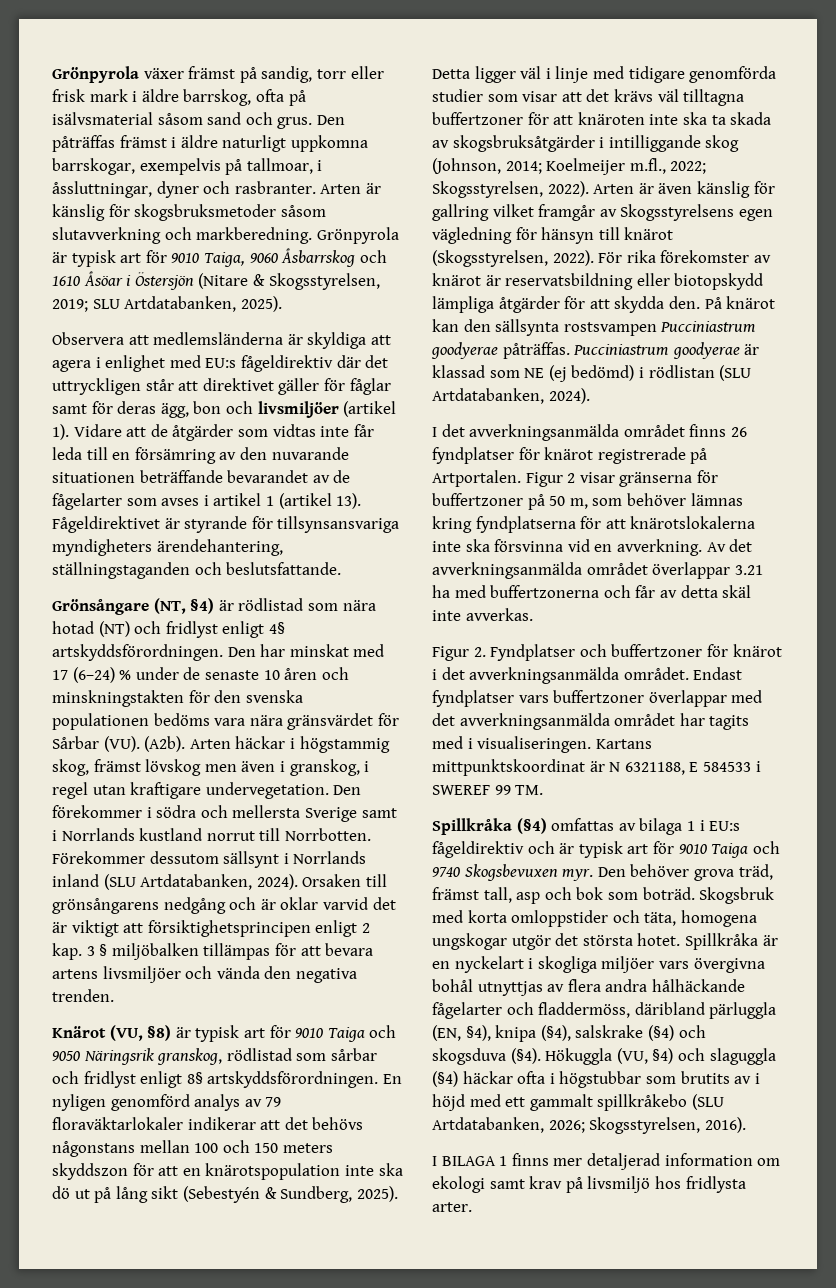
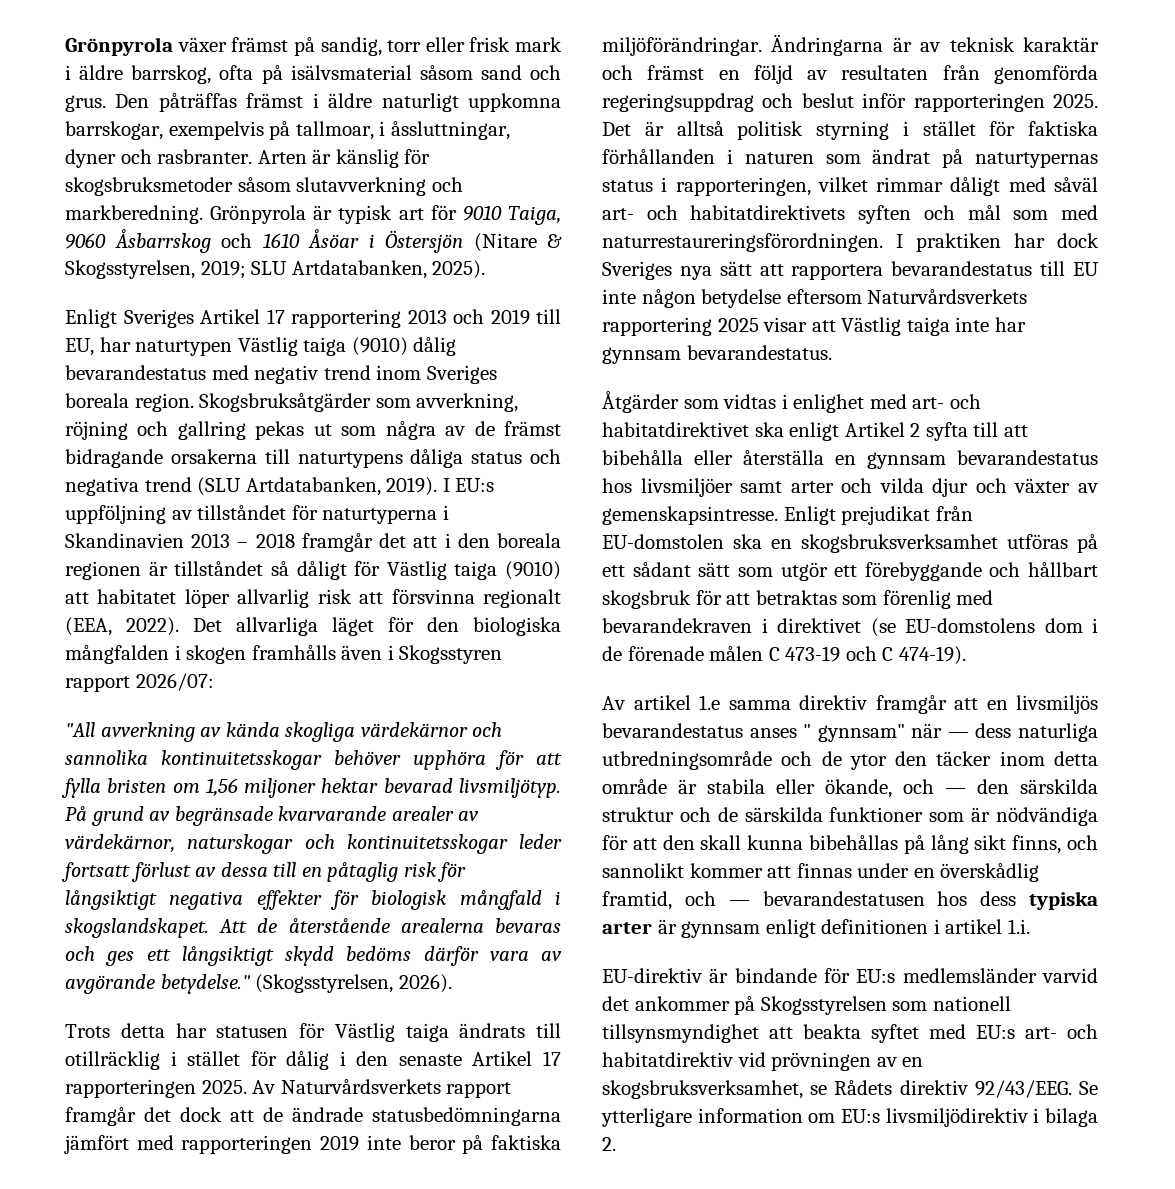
- Observera att medlemsländerna är skyldiga att agera i enlighet med EU:s fågeldirektiv där det uttryckligen står att direktivet gäller för fåglar samt för deras ägg, bon och livsmiljöer (artikel 1). Vidare att de åtgärder som vidtas inte får leda till en försämring av den nuvarande situationen beträffande bevarandet av de fågelarter som avses i artikel 1 (artikel 13). Fågeldirektivet är styrande för tillsynsansvariga myndigheters ärendehantering, ställningstaganden och beslutsfattande.
- Grönsångare (NT, §4) är rödlistad som nära hotad (NT) och fridlyst enligt 4§ artskyddsförordningen. Den har minskat med 17 (6–24) % under de senaste 10 åren och minskningstakten för den svenska populationen bedöms vara nära gränsvärdet för Sårbar (VU). (A2b). Arten häckar i högstammig skog, främst lövskog men även i granskog, i regel utan kraftigare undervegetation. Den förekommer i södra och mellersta Sverige samt i Norrlands kustland norrut till Norrbotten. Förekommer dessutom sällsynt i Norrlands inland (SLU Artdatabanken, 2024). Orsaken till grönsångarens nedgång och är oklar varvid det är viktigt att försiktighetsprincipen enligt 2 kap. 3 § miljöbalken tillämpas för att bevara artens livsmiljöer och vända den negativa trenden.
- Knärot (VU, §8) är typisk art för 9010 Taiga och 9050 Näringsrik granskog, rödlistad som sårbar och fridlyst enligt 8§ artskyddsförordningen. En nyligen genomförd analys av 79 floraväktarlokaler indikerar att det behövs någonstans mellan 100 och 150 meters skyddszon för att en knärotspopulation inte ska dö ut på lång sikt (Sebestyén & Sundberg, 2025). Detta ligger väl i linje med tidigare genomförda studier som visar att det krävs väl tilltagna buffertzoner för att knäroten inte ska ta skada av skogsbruksåtgärder i intilliggande skog (Johnson, 2014; Koelmeijer m.fl., 2022; Skogsstyrelsen, 2022). Arten är även känslig för gallring vilket framgår av Skogsstyrelsens egen vägledning för hänsyn till knärot (Skogsstyrelsen, 2022). För rika förekomster av knärot är reservatsbildning eller biotopskydd lämpliga åtgärder för att skydda den. På knärot kan den sällsynta rostsvampen Pucciniastrum goodyerae påträffas. Pucciniastrum goodyerae är klassad som NE (ej bedömd) i rödlistan (SLU Artdatabanken, 2024).
- I det avverkningsanmälda området finns 26 fyndplatser för knärot registrerade på Artportalen. Figur 2 visar gränserna för buffertzoner på 50 m, som behöver lämnas kring fyndplatserna för att knärotslokalerna inte ska försvinna vid en avverkning. Av det avverkningsanmälda området överlappar 3.21 ha med buffertzonerna och får av detta skäl inte avverkas.
- Figur 2. Fyndplatser och buffertzoner för knärot i det avverkningsanmälda området. Endast fyndplatser vars buffertzoner överlappar med det avverkningsanmälda området har tagits med i visualiseringen. Kartans mittpunktskoordinat är N 6321188, E 584533 i SWEREF 99 TM.
- Spillkråka (§4) omfattas av bilaga 1 i EU:s fågeldirektiv och är typisk art för 9010 Taiga och 9740 Skogsbevuxen myr. Den behöver grova träd, främst tall, asp och bok som boträd. Skogsbruk med korta omloppstider och täta, homogena ungskogar utgör det största hotet. Spillkråka är en nyckelart i skogliga miljöer vars övergivna bohål utnyttjas av flera andra hålhäckande fågelarter och fladdermöss, däribland pärluggla (EN, §4), knipa (§4), salskrake (§4) och skogsduva (§4). Hökuggla (VU, §4) och slaguggla (§4) häckar ofta i högstubbar som brutits av i höjd med ett gammalt spillkråkebo (SLU Artdatabanken, 2026; Skogsstyrelsen, 2016).
- I BILAGA 1 finns mer detaljerad information om ekologi samt krav på livsmiljö hos fridlysta arter.
+ Enligt Sveriges Artikel 17 rapportering 2013 och 2019 till EU, har naturtypen Västlig taiga (9010) dålig bevarandestatus med negativ trend inom Sveriges boreala region. Skogsbruksåtgärder som avverkning, röjning och gallring pekas ut som några av de främst bidragande orsakerna till naturtypens dåliga status och negativa trend (SLU Artdatabanken, 2019). I EU:s uppföljning av tillståndet för naturtyperna i Skandinavien 2013 – 2018 framgår det att i den boreala regionen är tillståndet så dåligt för Västlig taiga (9010) att habitatet löper allvarlig risk att försvinna regionalt (EEA, 2022). Det allvarliga läget för den biologiska mångfalden i skogen framhålls även i Skogsstyren rapport 2026/07:
+ "All avverkning av kända skogliga värdekärnor och sannolika kontinuitetsskogar behöver upphöra för att fylla bristen om 1,56 miljoner hektar bevarad livsmiljötyp. På grund av begränsade kvarvarande arealer av värdekärnor, naturskogar och kontinuitetsskogar leder fortsatt förlust av dessa till en påtaglig risk för långsiktigt negativa effekter för biologisk mångfald i skogslandskapet. Att de återstående arealerna bevaras och ges ett långsiktigt skydd bedöms därför vara av avgörande betydelse." (Skogsstyrelsen, 2026).
+ Trots detta har statusen för Västlig taiga ändrats till otillräcklig i stället för dålig i den senaste Artikel 17 rapporteringen 2025. Av Naturvårdsverkets rapport framgår det dock att de ändrade statusbedömningarna jämfört med rapporteringen 2019 inte beror på faktiska miljöförändringar. Ändringarna är av teknisk karaktär och främst en följd av resultaten från genomförda regeringsuppdrag och beslut inför rapporteringen 2025. Det är alltså politisk styrning i stället för faktiska förhållanden i naturen som ändrat på naturtypernas status i rapporteringen, vilket rimmar dåligt med såväl art- och habitatdirektivets syften och mål som med naturrestaureringsförordningen. I praktiken har dock Sveriges nya sätt att rapportera bevarandestatus till EU inte någon betydelse eftersom Naturvårdsverkets rapportering 2025 visar att Västlig taiga inte har gynnsam bevarandestatus.
+ Åtgärder som vidtas i enlighet med art- och habitatdirektivet ska enligt Artikel 2 syfta till att bibehålla eller återställa en gynnsam bevarandestatus hos livsmiljöer samt arter och vilda djur och växter av gemenskapsintresse. Enligt prejudikat från EU-domstolen ska en skogsbruksverksamhet utföras på ett sådant sätt som utgör ett förebyggande och hållbart skogsbruk för att betraktas som förenlig med bevarandekraven i direktivet (se EU-domstolens dom i de förenade målen C 473-19 och C 474-19).
+ Av artikel 1.e samma direktiv framgår att en livsmiljös bevarandestatus anses " gynnsam" när — dess naturliga utbredningsområde och de ytor den täcker inom detta område är stabila eller ökande, och — den särskilda struktur och de särskilda funktioner som är nödvändiga för att den skall kunna bibehållas på lång sikt finns, och sannolikt kommer att finnas under en överskådlig framtid, och — bevarandestatusen hos dess typiska arter är gynnsam enligt definitionen i artikel 1.i.
+ EU-direktiv är bindande för EU:s medlemsländer varvid det ankommer på Skogsstyrelsen som nationell tillsynsmyndighet att beakta syftet med EU:s art- och habitatdirektiv vid prövningen av en skogsbruksverksamhet, se Rådets direktiv 92/43/EEG. Se ytterligare information om EU:s livsmiljödirektiv i bilaga 2.

